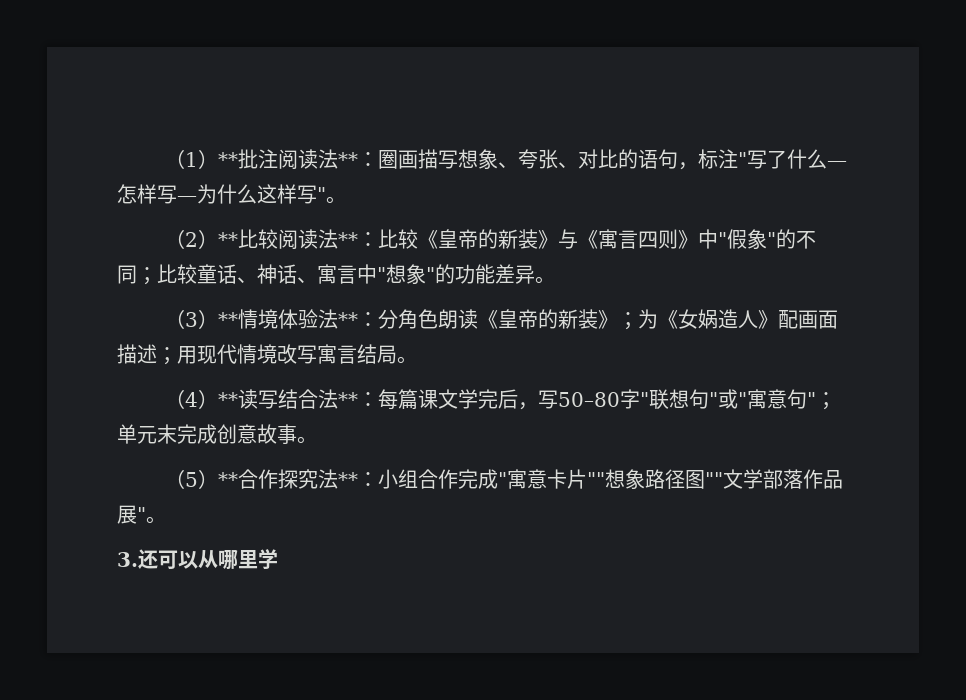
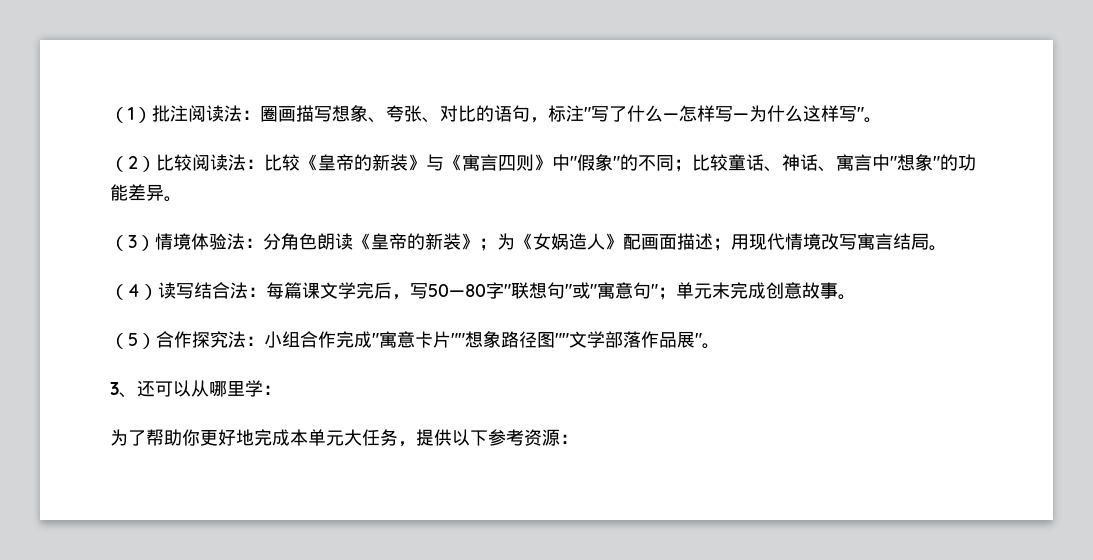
- （1）**批注阅读法**：圈画描写想象、夸张、对比的语句，标注"写了什么—怎样写—为什么这样写"。
+ （1）批注阅读法：圈画描写想象、夸张、对比的语句，标注"写了什么—怎样写—为什么这样写"。
- （2）**比较阅读法**：比较《皇帝的新装》与《寓言四则》中"假象"的不同；比较童话、神话、寓言中"想象"的功能差异。
+ （2）比较阅读法：比较《皇帝的新装》与《寓言四则》中"假象"的不同；比较童话、神话、寓言中"想象"的功能差异。
- （3）**情境体验法**：分角色朗读《皇帝的新装》；为《女娲造人》配画面描述；用现代情境改写寓言结局。
+ （3）情境体验法：分角色朗读《皇帝的新装》；为《女娲造人》配画面描述；用现代情境改写寓言结局。
- （4）**读写结合法**：每篇课文学完后，写50–80字"联想句"或"寓意句"；单元末完成创意故事。
+ （4）读写结合法：每篇课文学完后，写50—80字"联想句"或"寓意句"；单元末完成创意故事。
- （5）**合作探究法**：小组合作完成"寓意卡片""想象路径图""文学部落作品展"。
+ （5）合作探究法：小组合作完成"寓意卡片""想象路径图""文学部落作品展"。
- 3.还可以从哪里学
+ 3、还可以从哪里学：
+ 为了帮助你更好地完成本单元大任务，提供以下参考资源：

